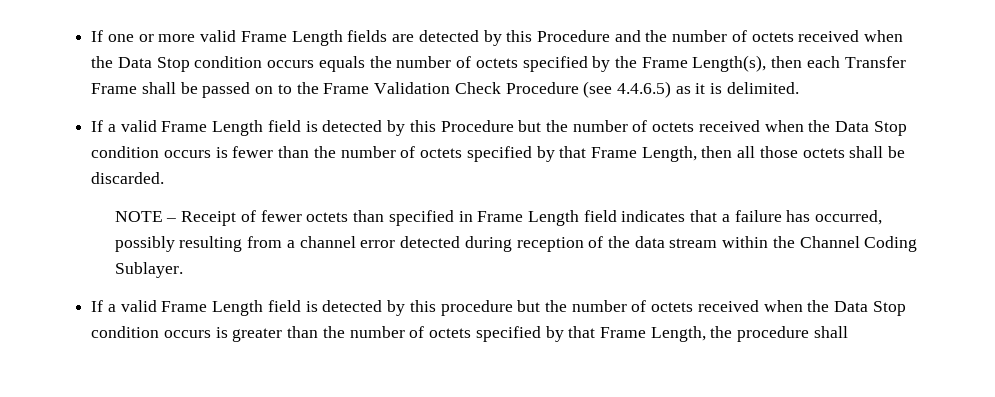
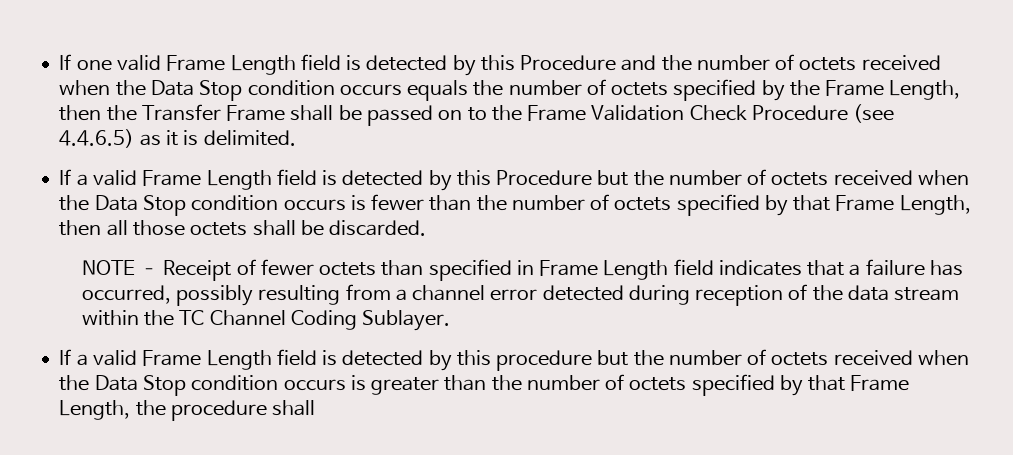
- If one or more valid Frame Length fields are detected by this Procedure and the number of octets received when the Data Stop condition occurs equals the number of octets specified by the Frame Length(s), then each Transfer Frame shall be passed on to the Frame Validation Check Procedure (see 4.4.6.5) as it is delimited.
+ If one valid Frame Length field is detected by this Procedure and the number of octets received when the Data Stop condition occurs equals the number of octets specified by the Frame Length, then the Transfer Frame shall be passed on to the Frame Validation Check Procedure (see 4.4.6.5) as it is delimited.
- NOTE – Receipt of fewer octets than specified in Frame Length field indicates that a failure has occurred, possibly resulting from a channel error detected during reception of the data stream within the Channel Coding Sublayer.
+ NOTE – Receipt of fewer octets than specified in Frame Length field indicates that a failure has occurred, possibly resulting from a channel error detected during reception of the data stream within the TC Channel Coding Sublayer.

